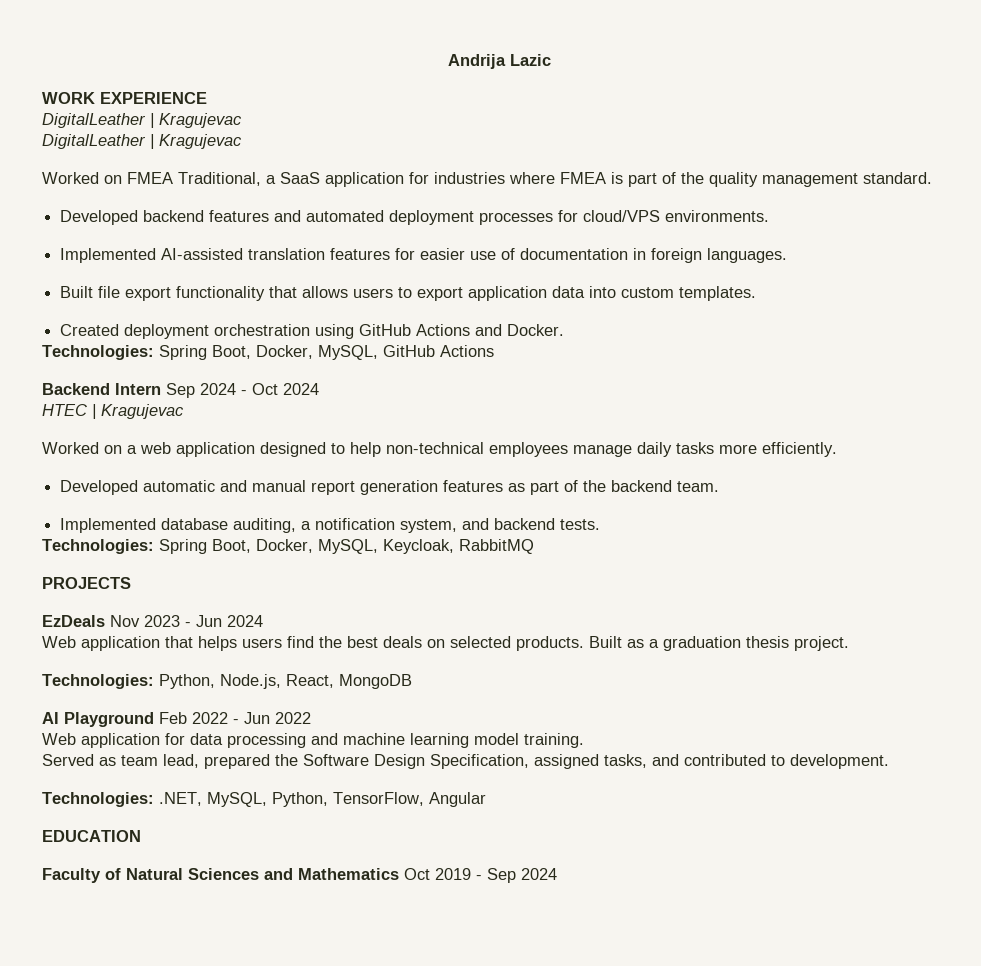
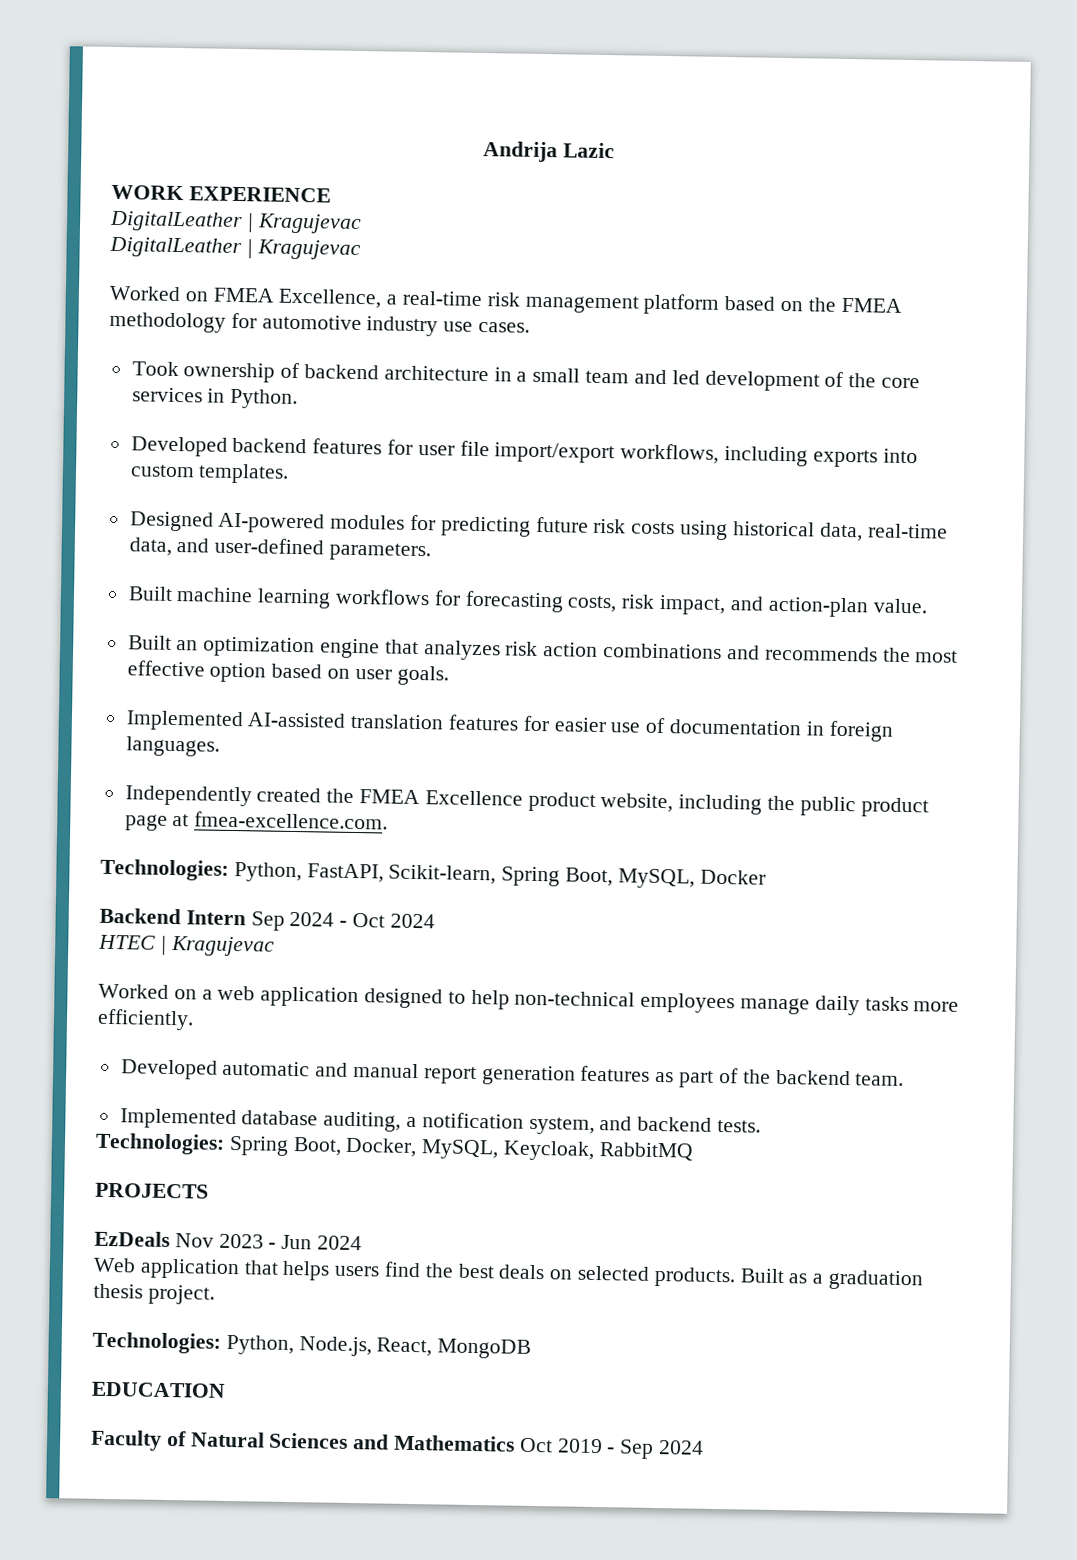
- Worked on FMEA Traditional, a SaaS application for industries where FMEA is part of the quality management standard.
- Developed backend features and automated deployment processes for cloud/VPS environments.
+ Worked on FMEA Excellence, a real-time risk management platform based on the FMEA methodology for automotive industry use cases.
+ Took ownership of backend architecture in a small team and led development of the core services in Python.
+ Developed backend features for user file import/export workflows, including exports into custom templates.
+ Designed AI-powered modules for predicting future risk costs using historical data, real-time data, and user-defined parameters.
+ Built machine learning workflows for forecasting costs, risk impact, and action-plan value.
+ Built an optimization engine that analyzes risk action combinations and recommends the most effective option based on user goals.
- Built file export functionality that allows users to export application data into custom templates.
- Created deployment orchestration using GitHub Actions and Docker.
- Technologies: Spring Boot, Docker, MySQL, GitHub Actions
+ Independently created the FMEA Excellence product website, including the public product page at fmea-excellence.com.
+ Technologies: Python, FastAPI, Scikit-learn, Spring Boot, MySQL, Docker
- AI Playground Feb 2022 - Jun 2022
- Web application for data processing and machine learning model training.
- Served as team lead, prepared the Software Design Specification, assigned tasks, and contributed to development.
- Technologies: .NET, MySQL, Python, TensorFlow, Angular

